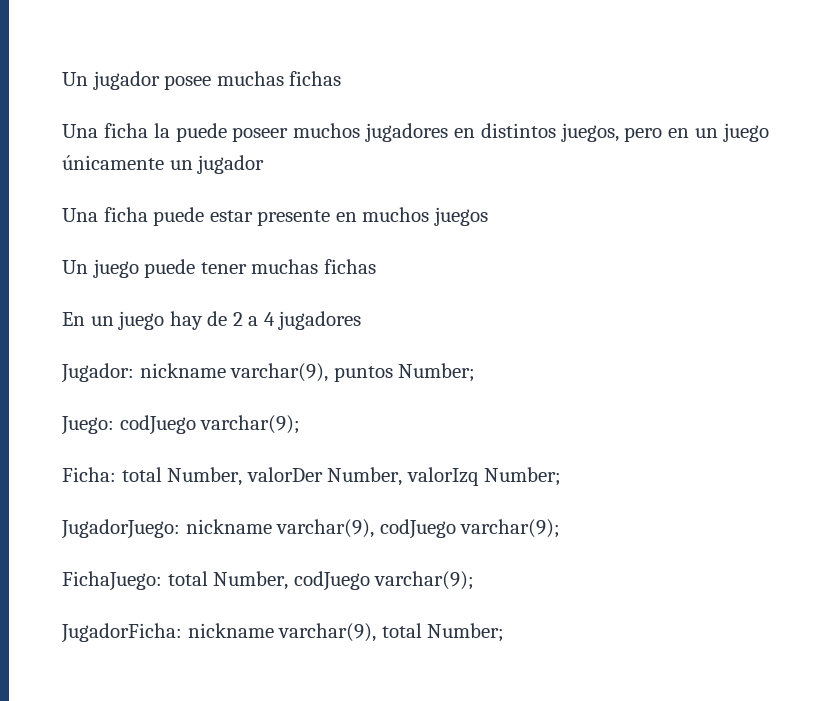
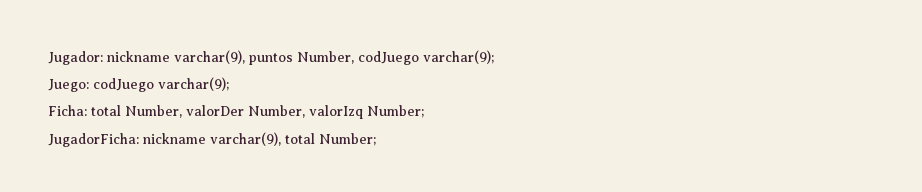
- Un jugador posee muchas fichas
- Una ficha la puede poseer muchos jugadores en distintos juegos, pero en un juego únicamente un jugador
- Una ficha puede estar presente en muchos juegos
- Un juego puede tener muchas fichas
- En un juego hay de 2 a 4 jugadores
- Jugador: nickname varchar(9), puntos Number;
+ Jugador: nickname varchar(9), puntos Number, codJuego varchar(9);
- JugadorJuego: nickname varchar(9), codJuego varchar(9);
- FichaJuego: total Number, codJuego varchar(9);

